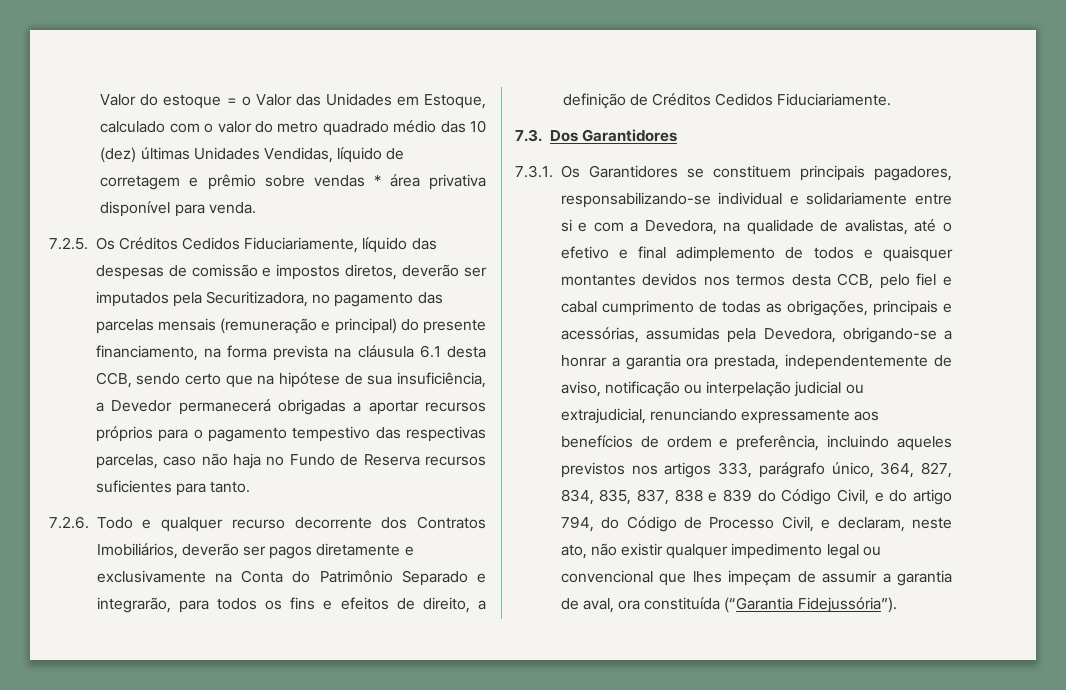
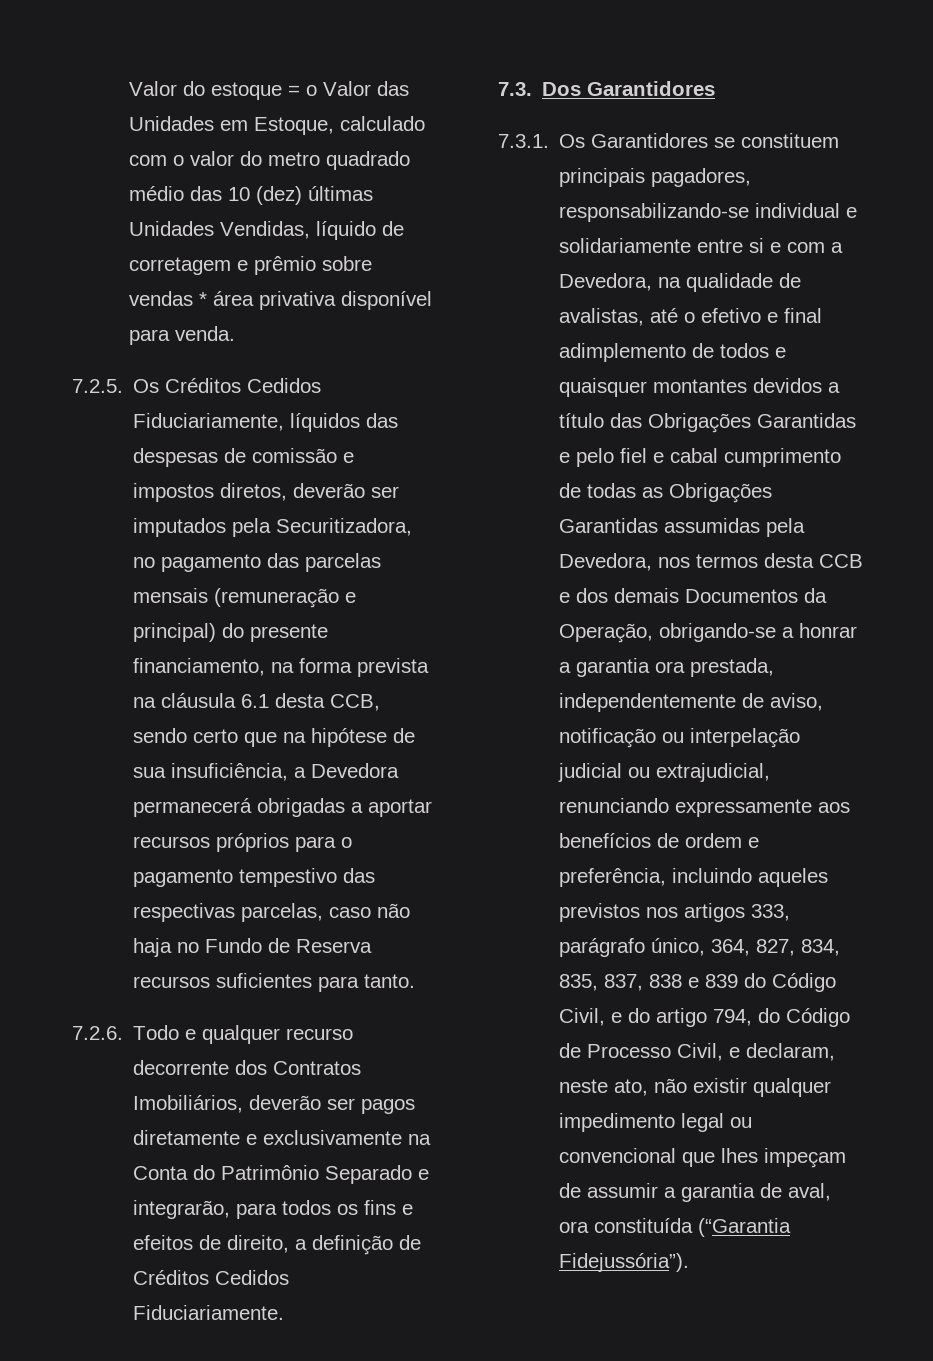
- 7.2.5. Os Créditos Cedidos Fiduciariamente, líquido das despesas de comissão e impostos diretos, deverão ser imputados pela Securitizadora, no pagamento das parcelas mensais (remuneração e principal) do presente financiamento, na forma prevista na cláusula 6.1 desta CCB, sendo certo que na hipótese de sua insuficiência, a Devedor permanecerá obrigadas a aportar recursos próprios para o pagamento tempestivo das respectivas parcelas, caso não haja no Fundo de Reserva recursos suficientes para tanto.
+ 7.2.5. Os Créditos Cedidos Fiduciariamente, líquidos das despesas de comissão e impostos diretos, deverão ser imputados pela Securitizadora, no pagamento das parcelas mensais (remuneração e principal) do presente financiamento, na forma prevista na cláusula 6.1 desta CCB, sendo certo que na hipótese de sua insuficiência, a Devedora permanecerá obrigadas a aportar recursos próprios para o pagamento tempestivo das respectivas parcelas, caso não haja no Fundo de Reserva recursos suficientes para tanto.
- 7.3.1. Os Garantidores se constituem principais pagadores, responsabilizando-se individual e solidariamente entre si e com a Devedora, na qualidade de avalistas, até o efetivo e final adimplemento de todos e quaisquer montantes devidos nos termos desta CCB, pelo fiel e cabal cumprimento de todas as obrigações, principais e acessórias, assumidas pela Devedora, obrigando-se a honrar a garantia ora prestada, independentemente de aviso, notificação ou interpelação judicial ou extrajudicial, renunciando expressamente aos benefícios de ordem e preferência, incluindo aqueles previstos nos artigos 333, parágrafo único, 364, 827, 834, 835, 837, 838 e 839 do Código Civil, e do artigo 794, do Código de Processo Civil, e declaram, neste ato, não existir qualquer impedimento legal ou convencional que lhes impeçam de assumir a garantia de aval, ora constituída (“Garantia Fidejussória”).
+ 7.3.1. Os Garantidores se constituem principais pagadores, responsabilizando-se individual e solidariamente entre si e com a Devedora, na qualidade de avalistas, até o efetivo e final adimplemento de todos e quaisquer montantes devidos a título das Obrigações Garantidas e pelo fiel e cabal cumprimento de todas as Obrigações Garantidas assumidas pela Devedora, nos termos desta CCB e dos demais Documentos da Operação, obrigando-se a honrar a garantia ora prestada, independentemente de aviso, notificação ou interpelação judicial ou extrajudicial, renunciando expressamente aos benefícios de ordem e preferência, incluindo aqueles previstos nos artigos 333, parágrafo único, 364, 827, 834, 835, 837, 838 e 839 do Código Civil, e do artigo 794, do Código de Processo Civil, e declaram, neste ato, não existir qualquer impedimento legal ou convencional que lhes impeçam de assumir a garantia de aval, ora constituída (“Garantia Fidejussória”).

